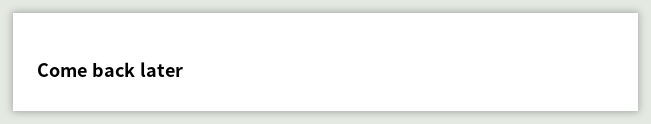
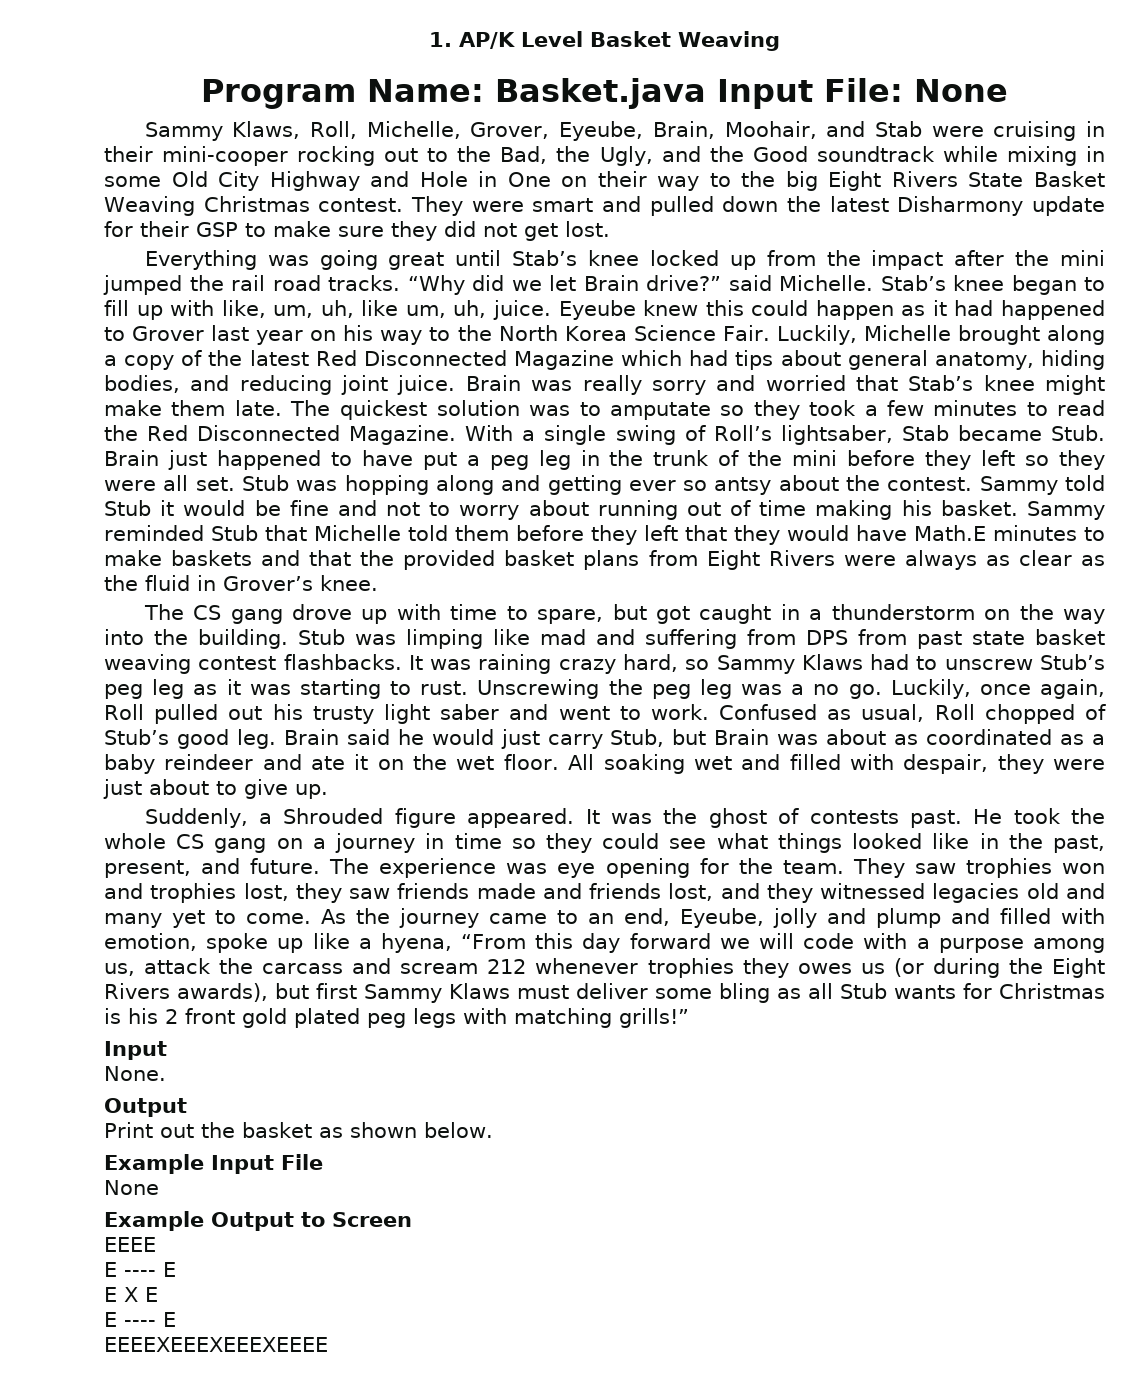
- Come back later
+ 1. AP/K Level Basket Weaving
+ Program Name: Basket.java Input File: None
+ Sammy Klaws, Roll, Michelle, Grover, Eyeube, Brain, Moohair, and Stab were cruising in their mini-cooper rocking out to the Bad, the Ugly, and the Good soundtrack while mixing in some Old City Highway and Hole in One on their way to the big Eight Rivers State Basket Weaving Christmas contest. They were smart and pulled down the latest Disharmony update for their GSP to make sure they did not get lost.
+ Everything was going great until Stab’s knee locked up from the impact after the mini jumped the rail road tracks. “Why did we let Brain drive?” said Michelle. Stab’s knee began to fill up with like, um, uh, like um, uh, juice. Eyeube knew this could happen as it had happened to Grover last year on his way to the North Korea Science Fair. Luckily, Michelle brought along a copy of the latest Red Disconnected Magazine which had tips about general anatomy, hiding bodies, and reducing joint juice. Brain was really sorry and worried that Stab’s knee might make them late. The quickest solution was to amputate so they took a few minutes to read the Red Disconnected Magazine. With a single swing of Roll’s lightsaber, Stab became Stub. Brain just happened to have put a peg leg in the trunk of the mini before they left so they were all set. Stub was hopping along and getting ever so antsy about the contest. Sammy told Stub it would be fine and not to worry about running out of time making his basket. Sammy reminded Stub that Michelle told them before they left that they would have Math.E minutes to make baskets and that the provided basket plans from Eight Rivers were always as clear as the fluid in Grover’s knee.
+ The CS gang drove up with time to spare, but got caught in a thunderstorm on the way into the building. Stub was limping like mad and suffering from DPS from past state basket weaving contest flashbacks. It was raining crazy hard, so Sammy Klaws had to unscrew Stub’s peg leg as it was starting to rust. Unscrewing the peg leg was a no go. Luckily, once again, Roll pulled out his trusty light saber and went to work. Confused as usual, Roll chopped of Stub’s good leg. Brain said he would just carry Stub, but Brain was about as coordinated as a baby reindeer and ate it on the wet floor. All soaking wet and filled with despair, they were just about to give up.
+ Suddenly, a Shrouded figure appeared. It was the ghost of contests past. He took the whole CS gang on a journey in time so they could see what things looked like in the past, present, and future. The experience was eye opening for the team. They saw trophies won and trophies lost, they saw friends made and friends lost, and they witnessed legacies old and many yet to come. As the journey came to an end, Eyeube, jolly and plump and filled with emotion, spoke up like a hyena, “From this day forward we will code with a purpose among us, attack the carcass and scream 212 whenever trophies they owes us (or during the Eight Rivers awards), but first Sammy Klaws must deliver some bling as all Stub wants for Christmas is his 2 front gold plated peg legs with matching grills!”
+ Input
+ None.
+ Output
+ Print out the basket as shown below.
+ Example Input File
+ None
+ Example Output to Screen
+ EEEE
+ E ---- E
+ E X E
+ E ---- E
+ EEEEXEEEXEEEXEEEE

